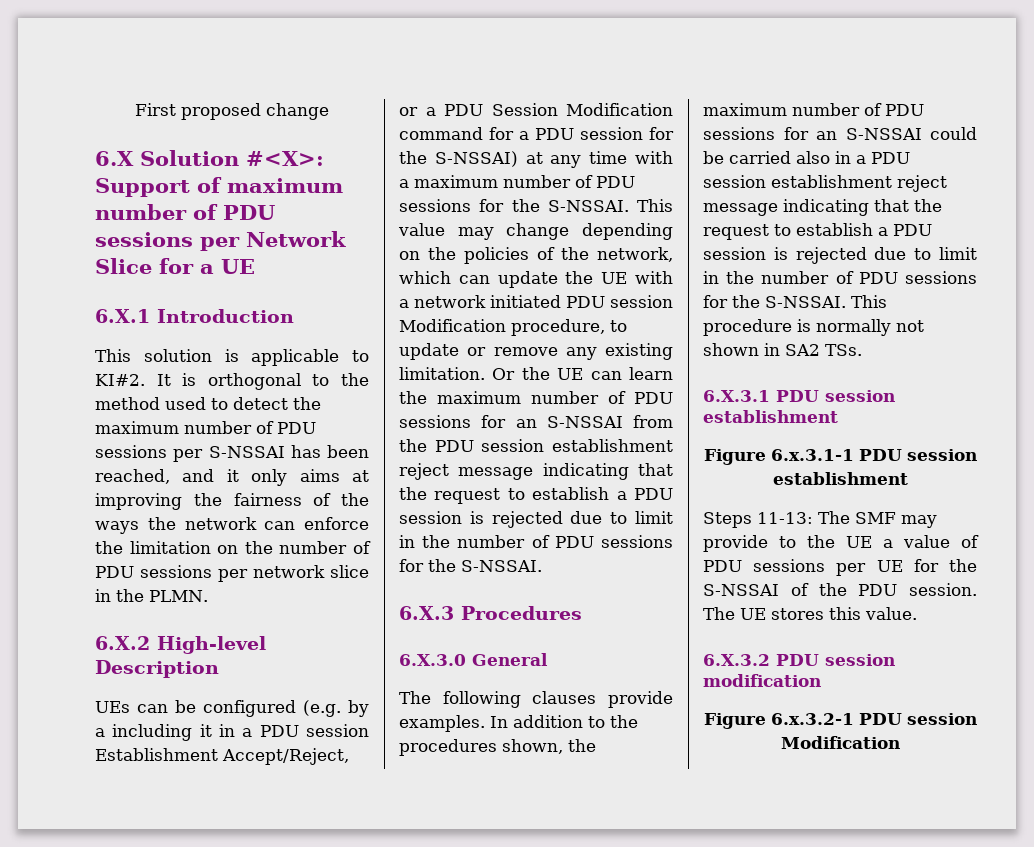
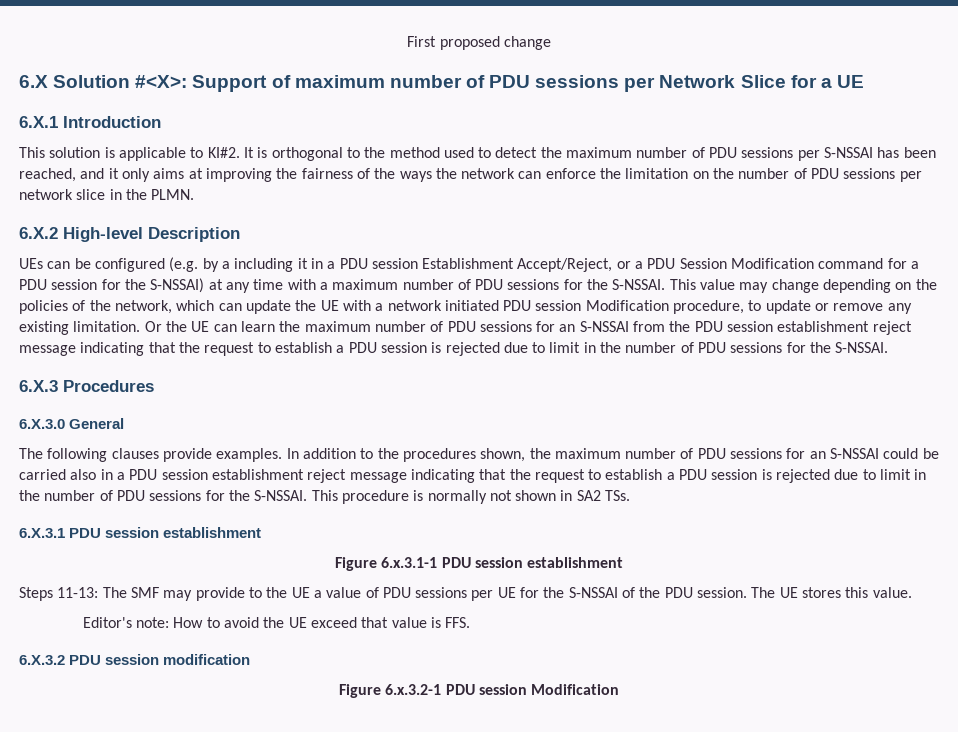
+ Editor's note: How to avoid the UE exceed that value is FFS.

